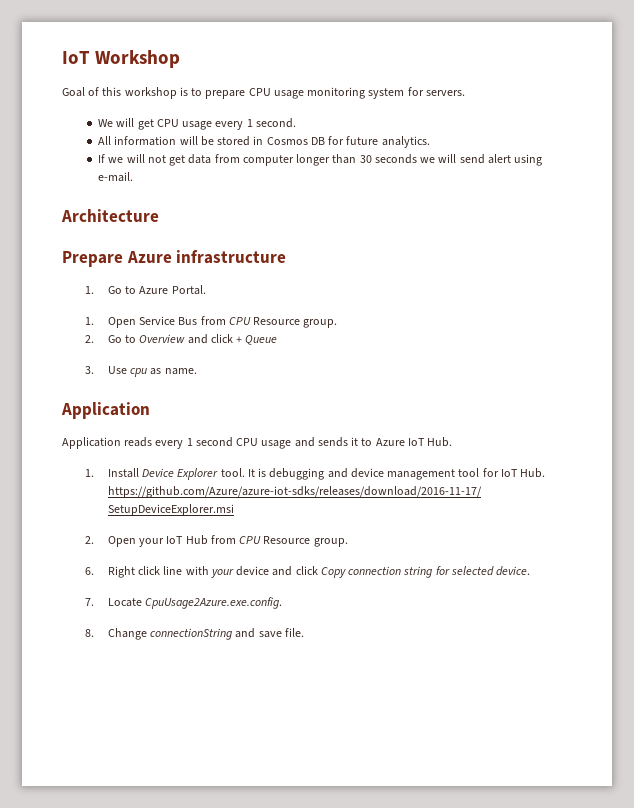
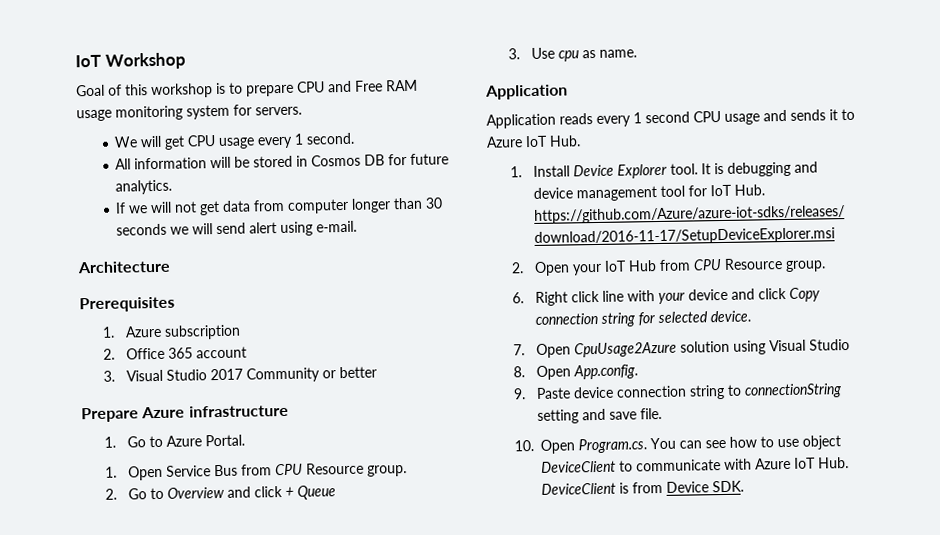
- Goal of this workshop is to prepare CPU usage monitoring system for servers.
+ Goal of this workshop is to prepare CPU and Free RAM usage monitoring system for servers.
+ Prerequisites
+ 1. Azure subscription
+ 2. Office 365 account
+ 3. Visual Studio 2017 Community or better
- 7. Locate CpuUsage2Azure.exe.config.
- 8. Change connectionString and save file.
+ 7. Open CpuUsage2Azure solution using Visual Studio
+ 8. Open App.config.
+ 9. Paste device connection string to connectionString setting and save file.
+ 10. Open Program.cs. You can see how to use object DeviceClient to communicate with Azure IoT Hub. DeviceClient is from Device SDK.

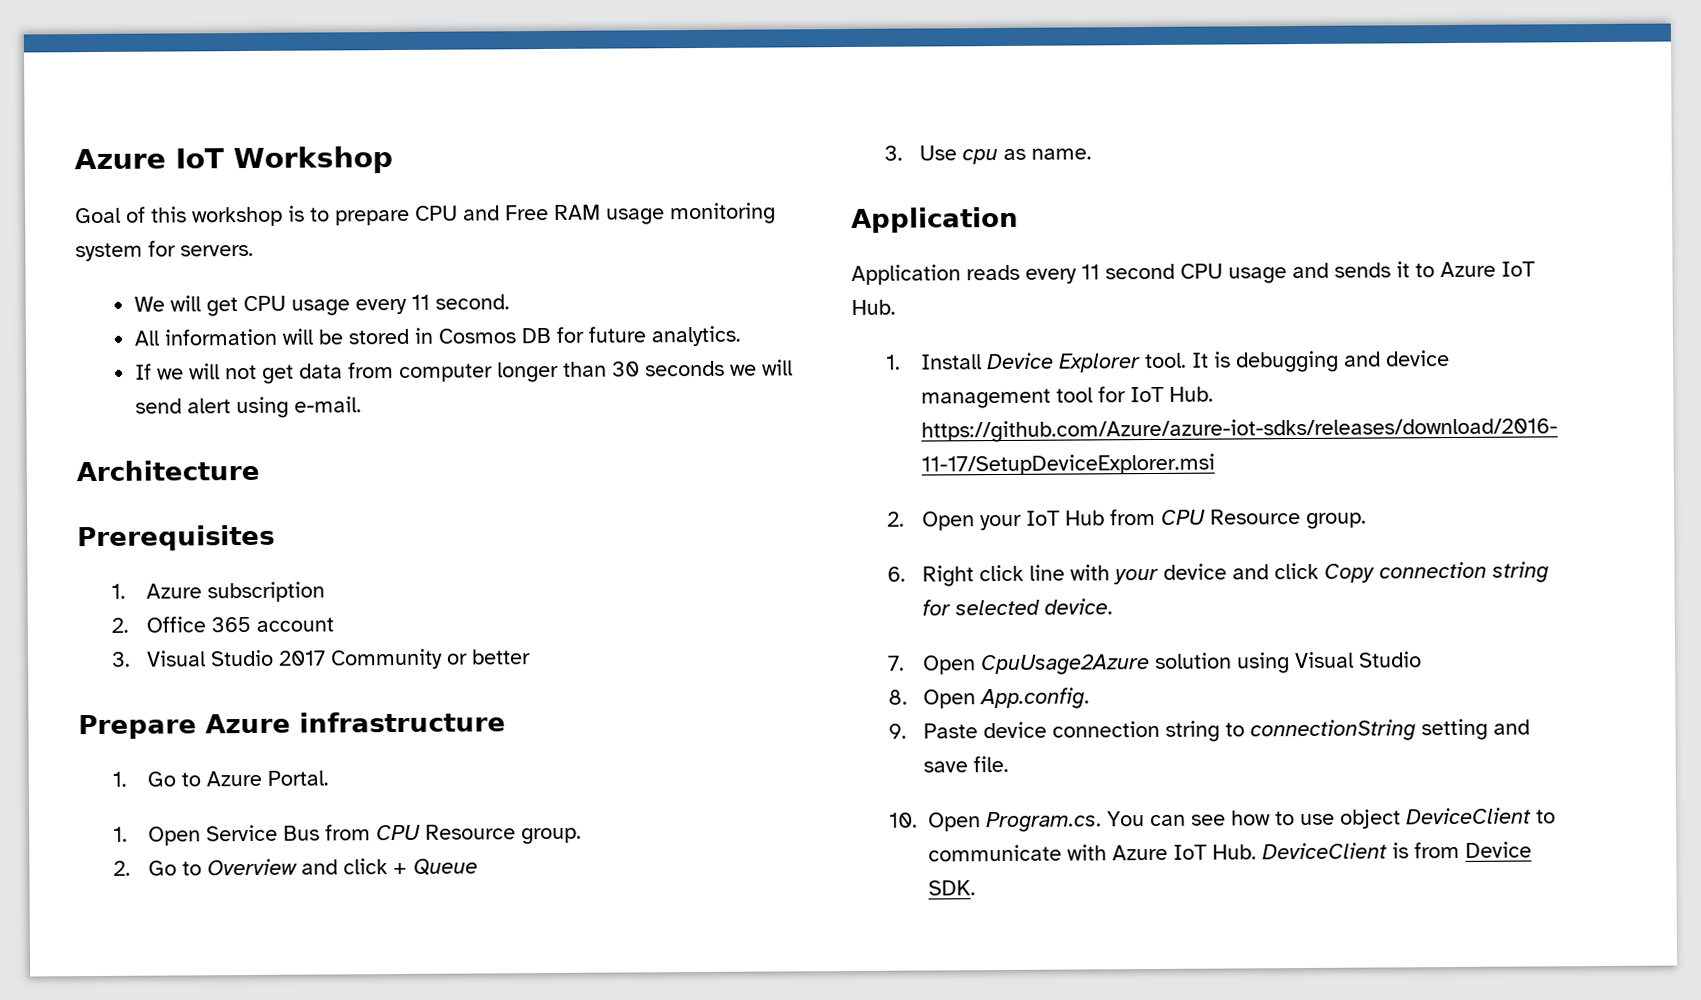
- IoT Workshop
+ Azure IoT Workshop
- We will get CPU usage every 1 second.
+ We will get CPU usage every 11 second.
- Application reads every 1 second CPU usage and sends it to Azure IoT Hub.
+ Application reads every 11 second CPU usage and sends it to Azure IoT Hub.

